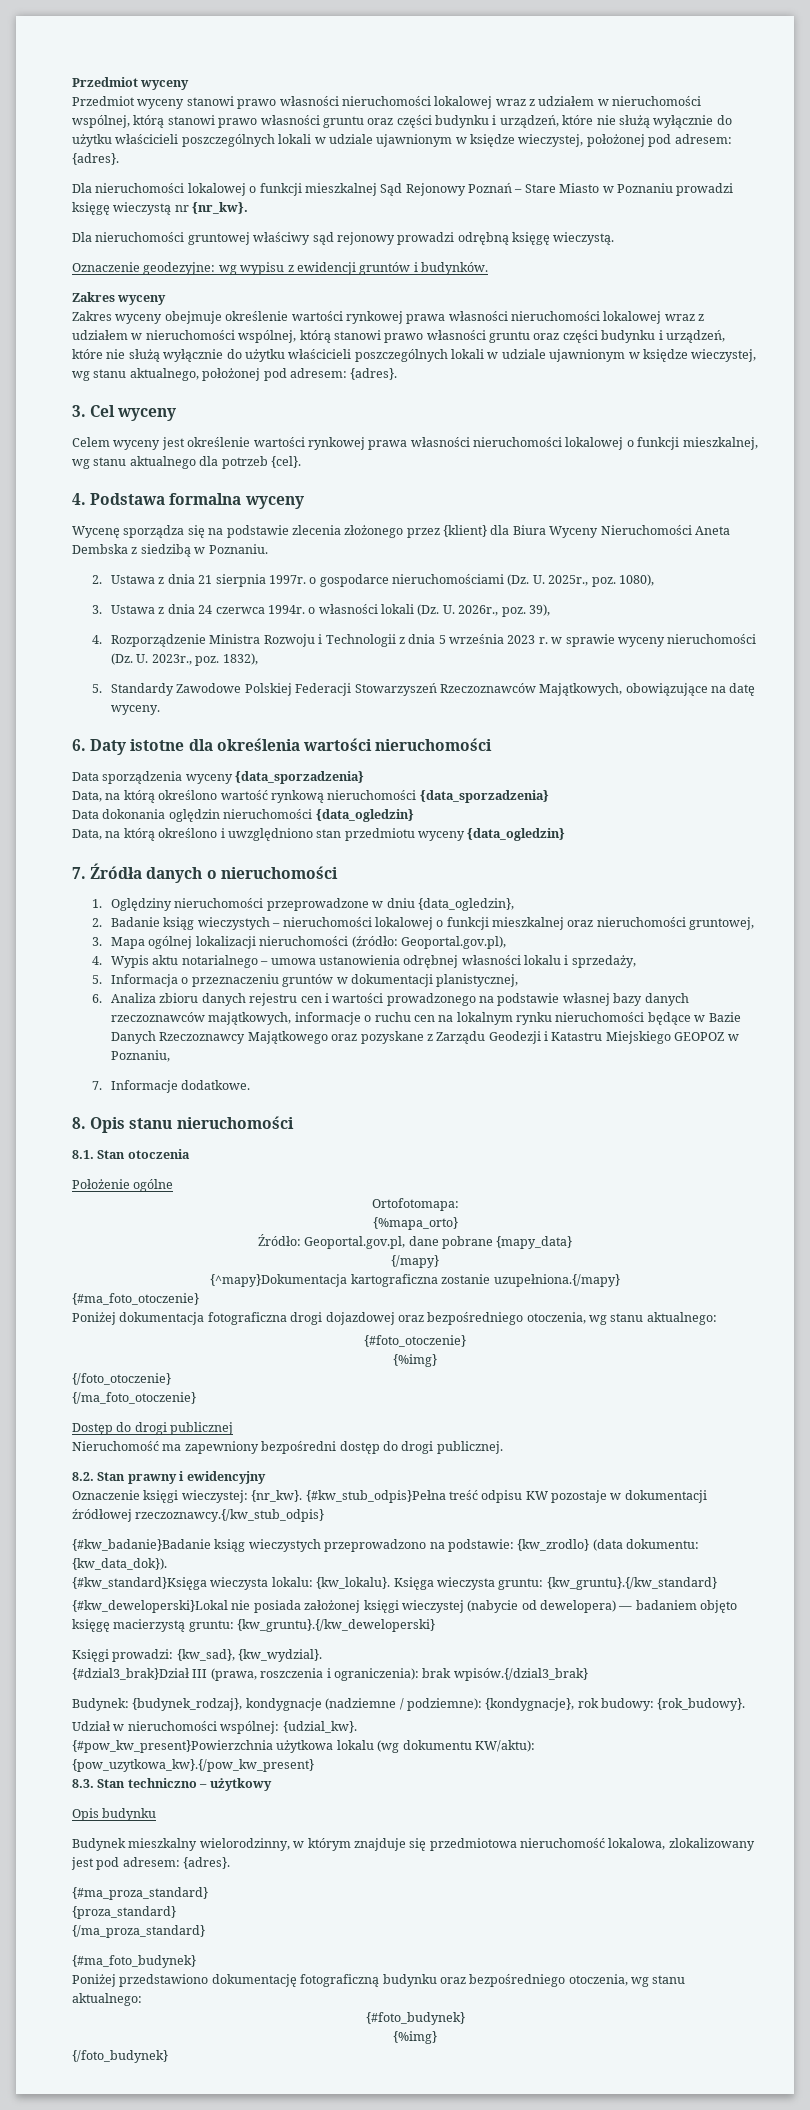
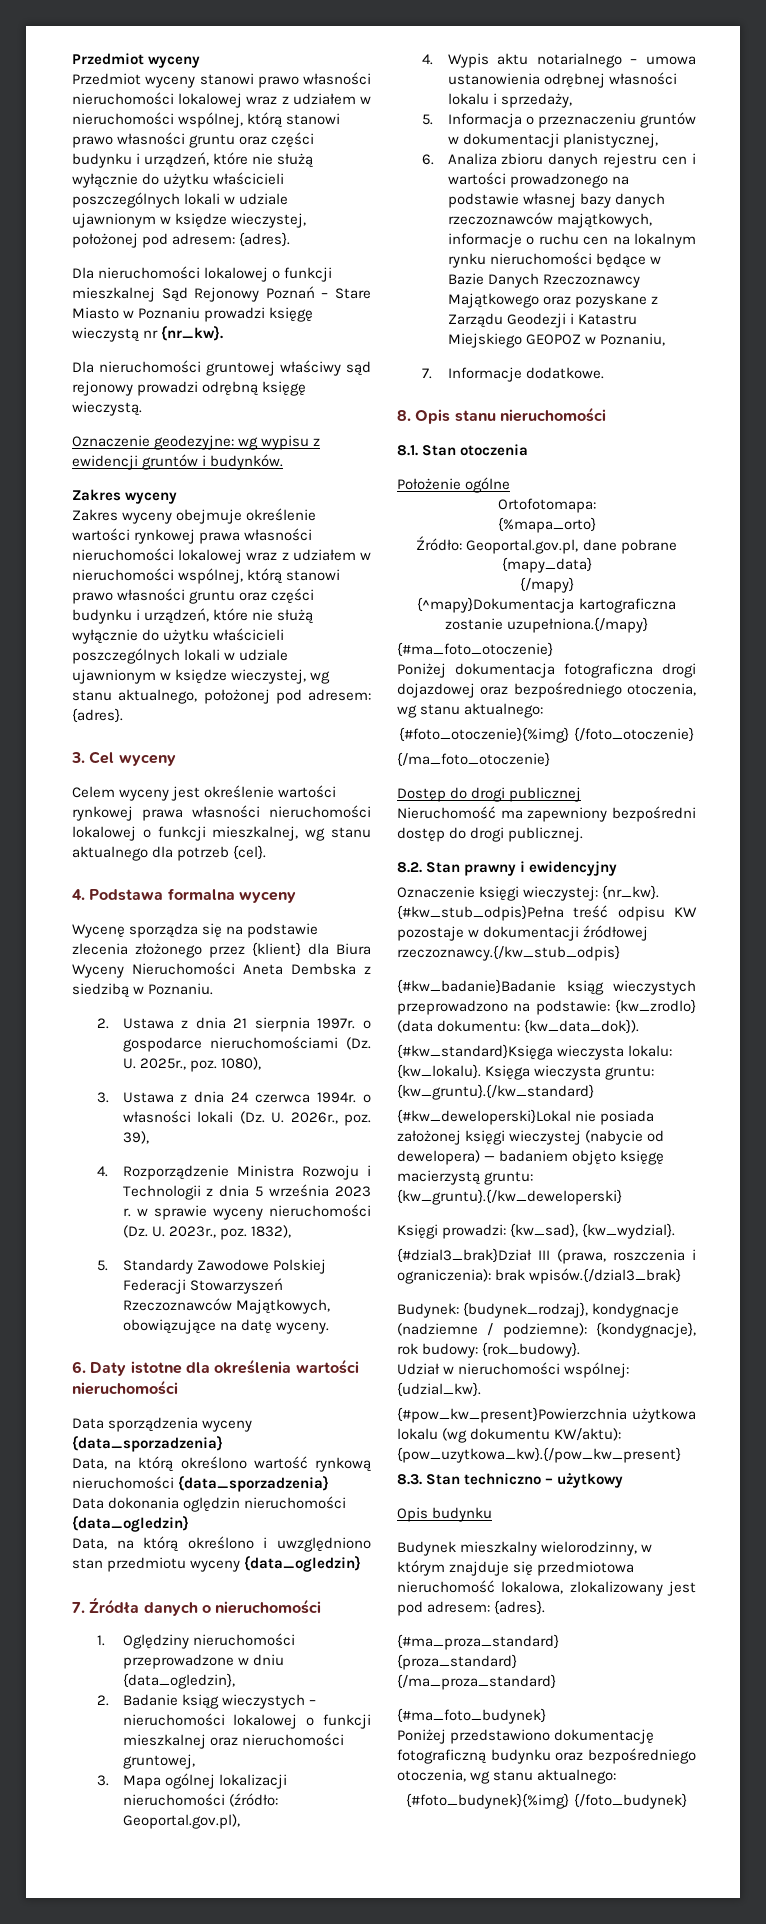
- {#foto_otoczenie}
- {%img}
- {/foto_otoczenie}
+ {#foto_otoczenie}{%img} {/foto_otoczenie}
- {#foto_budynek}
- {%img}
- {/foto_budynek}
+ {#foto_budynek}{%img} {/foto_budynek}

